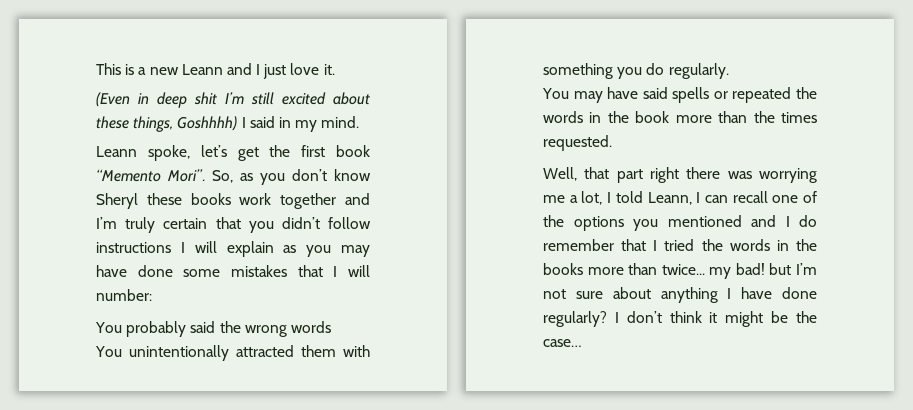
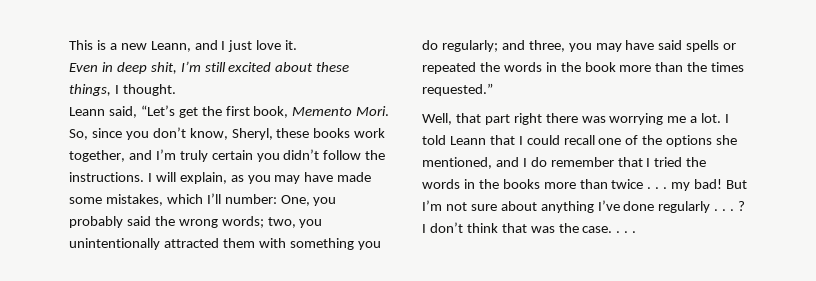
- This is a new Leann and I just love it.
+ This is a new Leann, and I just love it.
- (Even in deep shit I’m still excited about these things, Goshhhh) I said in my mind.
- Leann spoke, let’s get the first book “Memento Mori”. So, as you don’t know Sheryl these books work together and I’m truly certain that you didn’t follow instructions I will explain as you may have done some mistakes that I will number:
- You probably said the wrong words
- You unintentionally attracted them with something you do regularly.
- You may have said spells or repeated the words in the book more than the times requested.
+ Even in deep shit, I’m still excited about these things, I thought.
+ Leann said, “Let’s get the first book, Memento Mori. So, since you don’t know, Sheryl, these books work together, and I’m truly certain you didn’t follow the instructions. I will explain, as you may have made some mistakes, which I’ll number: One, you probably said the wrong words; two, you unintentionally attracted them with something you do regularly; and three, you may have said spells or repeated the words in the book more than the times requested.”
- Well, that part right there was worrying me a lot, I told Leann, I can recall one of the options you mentioned and I do remember that I tried the words in the books more than twice... my bad! but I’m not sure about anything I have done regularly? I don’t think it might be the case…
+ Well, that part right there was worrying me a lot. I told Leann that I could recall one of the options she mentioned, and I do remember that I tried the words in the books more than twice . . . my bad! But I’m not sure about anything I’ve done regularly . . . ? I don’t think that was the case. . . .

